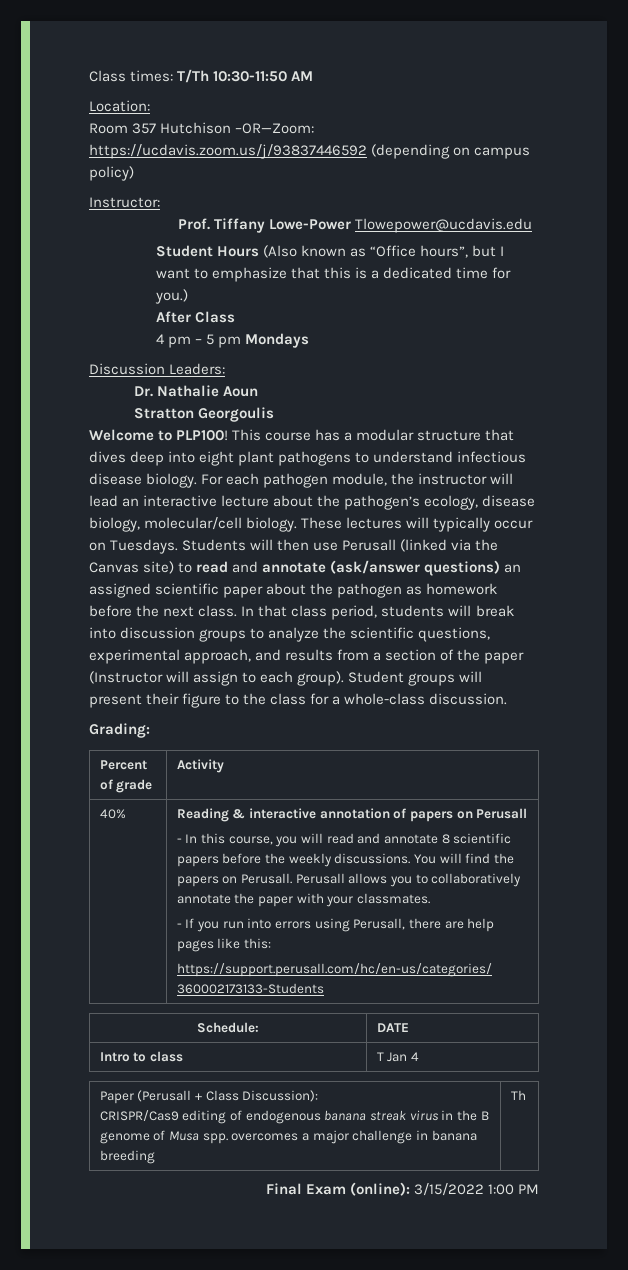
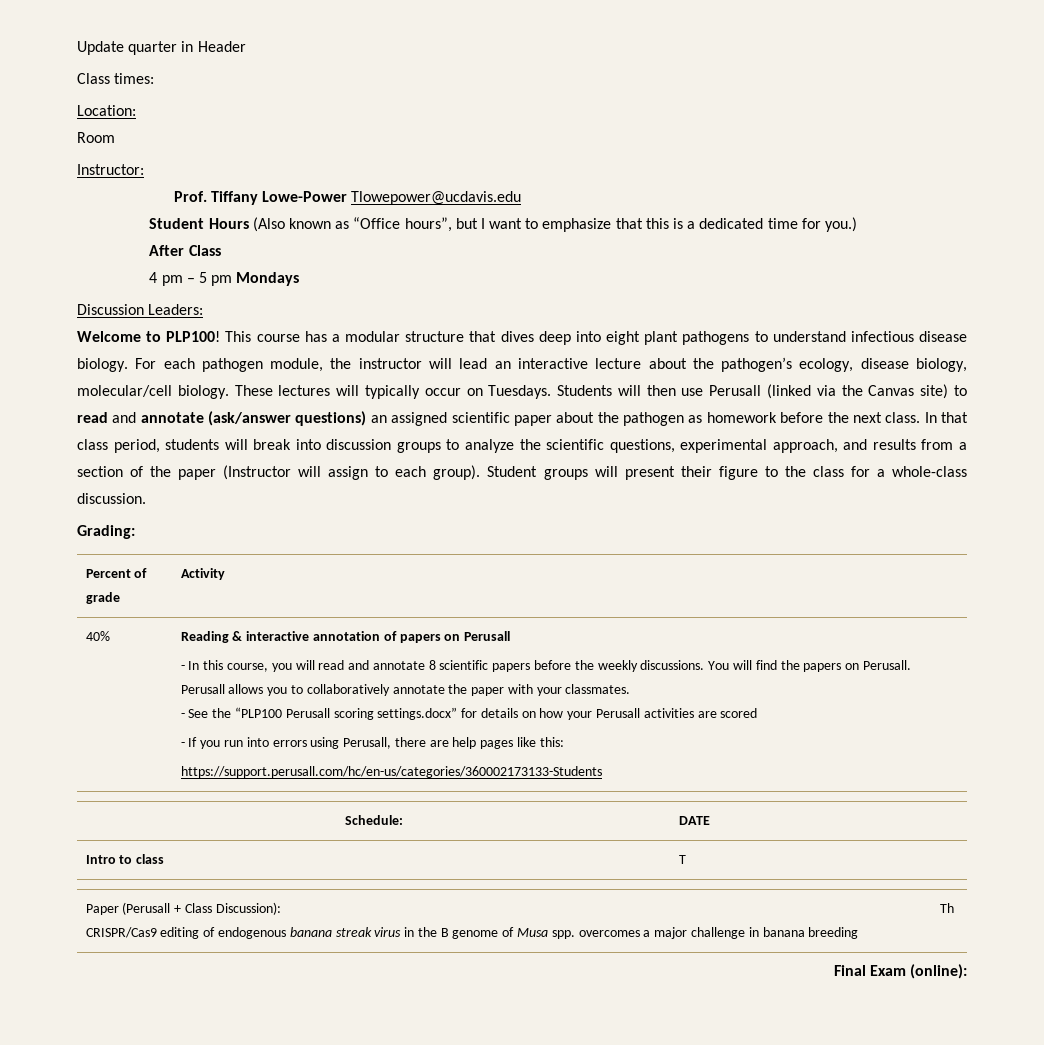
+ Update quarter in Header
- Class times: T/Th 10:30-11:50 AM
+ Class times:
- Room 357 Hutchison –OR—Zoom: https://ucdavis.zoom.us/j/93837446592 (depending on campus policy)
+ Room
- Dr. Nathalie Aoun
- Stratton Georgoulis
+ - See the “PLP100 Perusall scoring settings.docx” for details on how your Perusall activities are scored
- Intro to class | T Jan 4
+ Intro to class | T
- Final Exam (online): 3/15/2022 1:00 PM
+ Final Exam (online):

